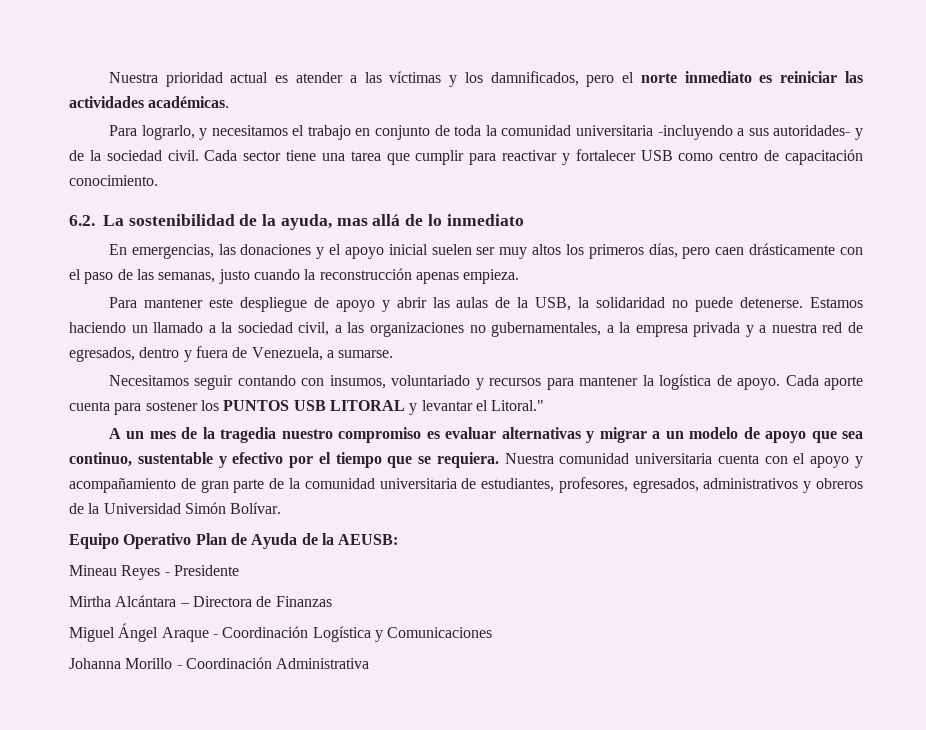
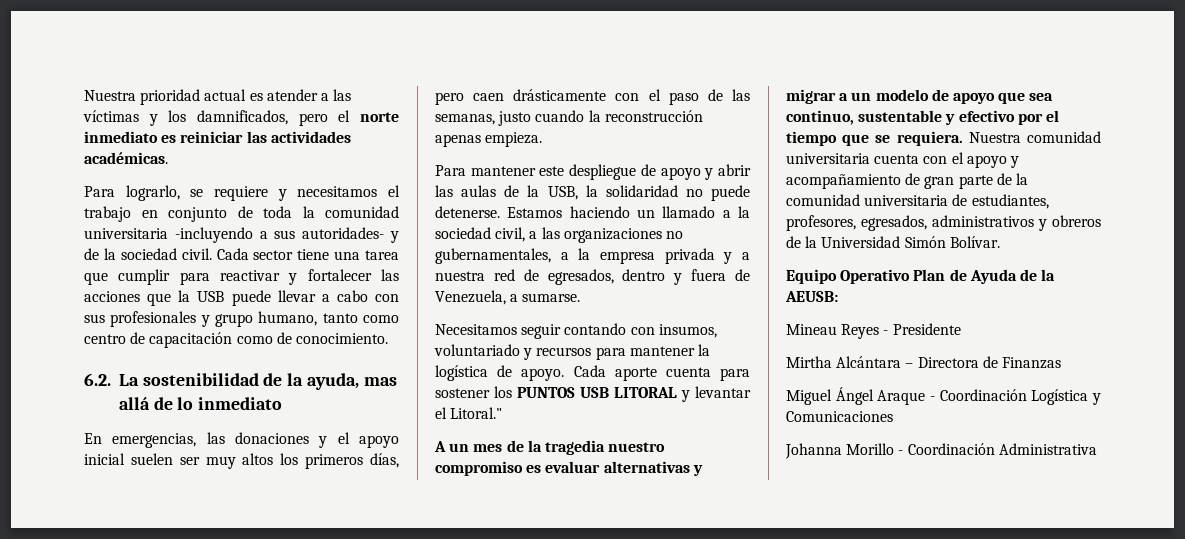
- Para lograrlo, y necesitamos el trabajo en conjunto de toda la comunidad universitaria -incluyendo a sus autoridades- y de la sociedad civil.
+ Para lograrlo, se requiere y necesitamos el trabajo en conjunto de toda la comunidad universitaria -incluyendo a sus autoridades- y de la sociedad civil.
- Cada sector tiene una tarea que cumplir para reactivar y fortalecer USB como centro de capacitación conocimiento.
+ Cada sector tiene una tarea que cumplir para reactivar y fortalecer las acciones que la USB puede llevar a cabo con sus profesionales y grupo humano, tanto como centro de capacitación como de conocimiento.

